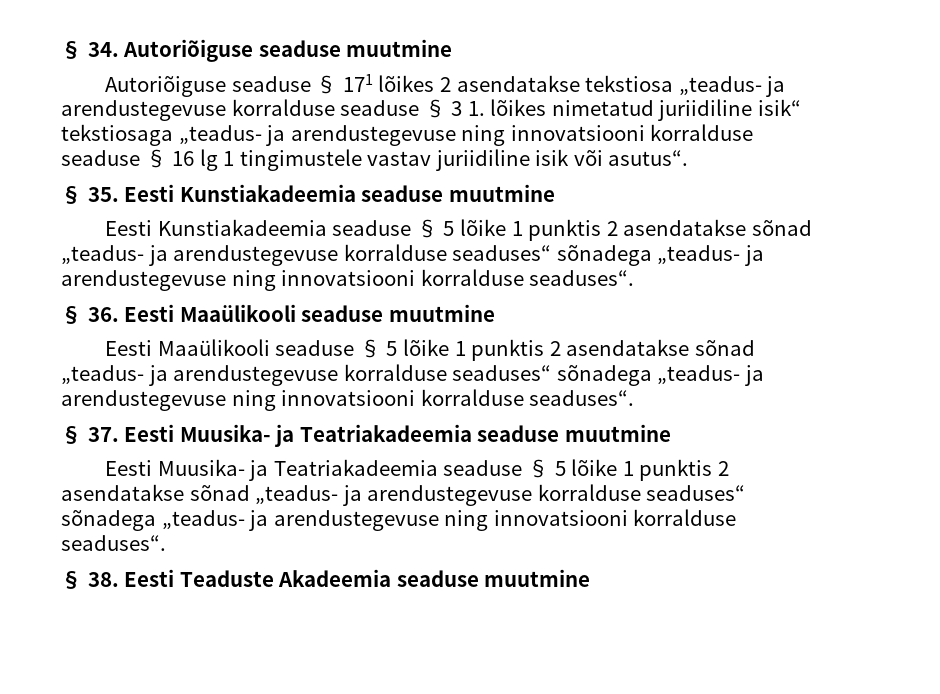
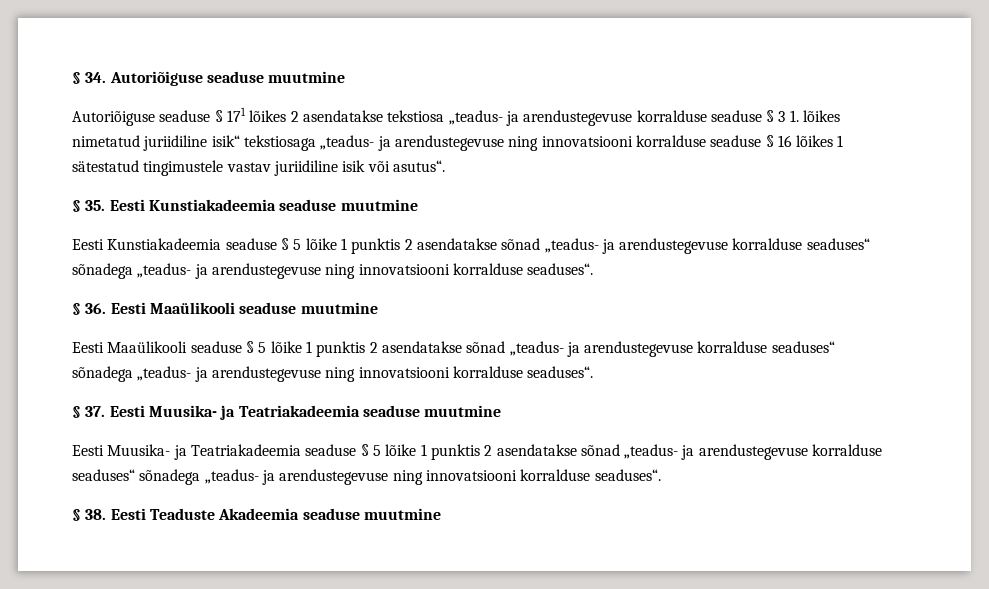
- Autoriõiguse seaduse § 171 lõikes 2 asendatakse tekstiosa „teadus- ja arendustegevuse korralduse seaduse § 3 1. lõikes nimetatud juriidiline isik“ tekstiosaga „teadus- ja arendustegevuse ning innovatsiooni korralduse seaduse § 16 lg 1 tingimustele vastav juriidiline isik või asutus“.
+ Autoriõiguse seaduse § 171 lõikes 2 asendatakse tekstiosa „teadus- ja arendustegevuse korralduse seaduse § 3 1. lõikes nimetatud juriidiline isik“ tekstiosaga „teadus- ja arendustegevuse ning innovatsiooni korralduse seaduse § 16 lõikes 1 sätestatud tingimustele vastav juriidiline isik või asutus“.

